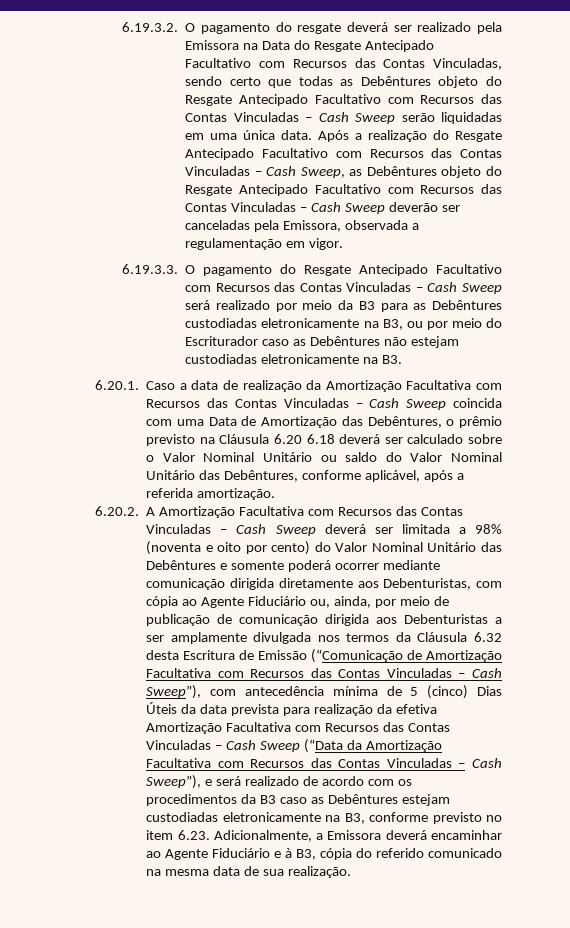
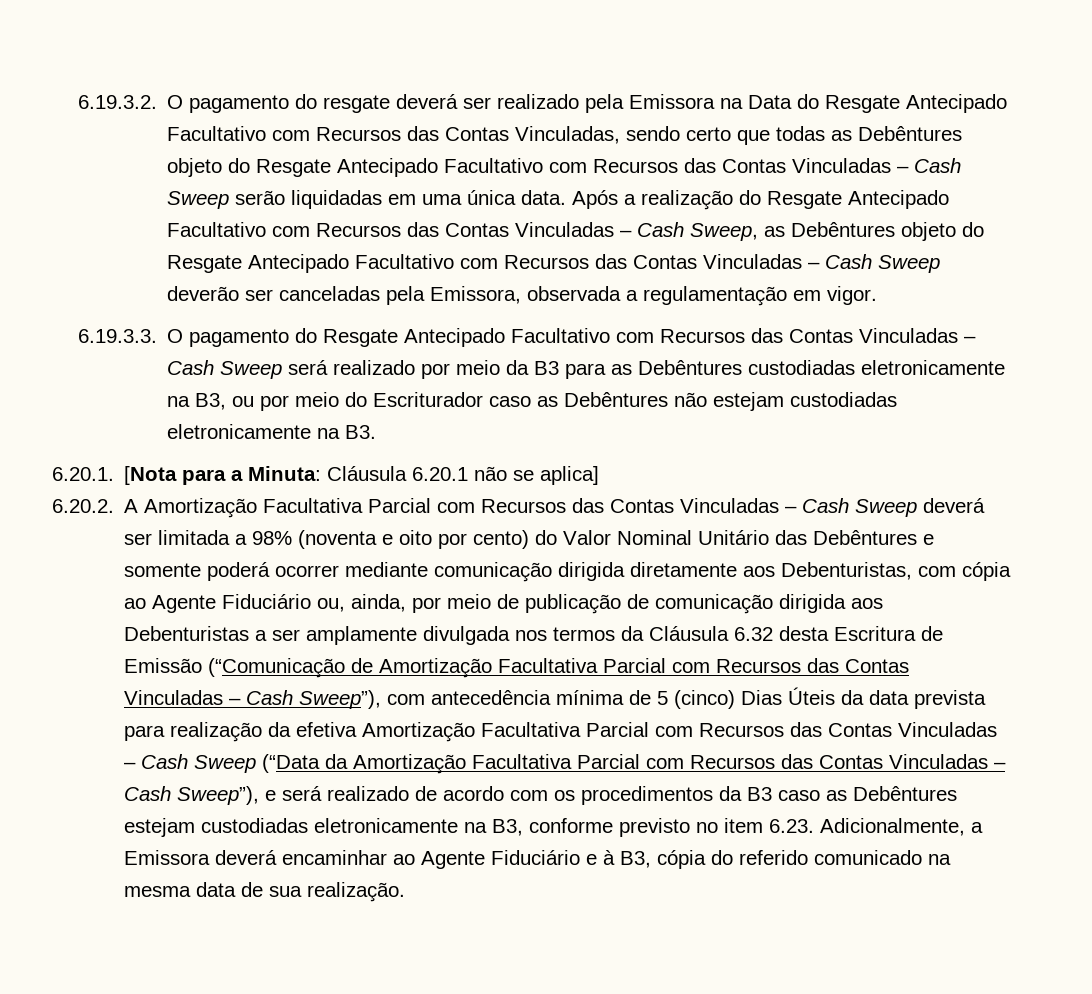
- 6.20.1. Caso a data de realização da Amortização Facultativa com Recursos das Contas Vinculadas – Cash Sweep coincida com uma Data de Amortização das Debêntures, o prêmio previsto na Cláusula 6.20 6.18 deverá ser calculado sobre o Valor Nominal Unitário ou saldo do Valor Nominal Unitário das Debêntures, conforme aplicável, após a referida amortização.
+ 6.20.1. [Nota para a Minuta: Cláusula 6.20.1 não se aplica]
- 6.20.2. A Amortização Facultativa com Recursos das Contas Vinculadas – Cash Sweep deverá ser limitada a 98% (noventa e oito por cento) do Valor Nominal Unitário das Debêntures e somente poderá ocorrer mediante comunicação dirigida diretamente aos Debenturistas, com cópia ao Agente Fiduciário ou, ainda, por meio de publicação de comunicação dirigida aos Debenturistas a ser amplamente divulgada nos termos da Cláusula 6.32 desta Escritura de Emissão (“Comunicação de Amortização Facultativa com Recursos das Contas Vinculadas – Cash Sweep”), com antecedência mínima de 5 (cinco) Dias Úteis da data prevista para realização da efetiva Amortização Facultativa com Recursos das Contas Vinculadas – Cash Sweep (“Data da Amortização Facultativa com Recursos das Contas Vinculadas – Cash Sweep”), e será realizado de acordo com os procedimentos da B3 caso as Debêntures estejam custodiadas eletronicamente na B3, conforme previsto no item 6.23. Adicionalmente, a Emissora deverá encaminhar ao Agente Fiduciário e à B3, cópia do referido comunicado na mesma data de sua realização.
+ 6.20.2. A Amortização Facultativa Parcial com Recursos das Contas Vinculadas – Cash Sweep deverá ser limitada a 98% (noventa e oito por cento) do Valor Nominal Unitário das Debêntures e somente poderá ocorrer mediante comunicação dirigida diretamente aos Debenturistas, com cópia ao Agente Fiduciário ou, ainda, por meio de publicação de comunicação dirigida aos Debenturistas a ser amplamente divulgada nos termos da Cláusula 6.32 desta Escritura de Emissão (“Comunicação de Amortização Facultativa Parcial com Recursos das Contas Vinculadas – Cash Sweep”), com antecedência mínima de 5 (cinco) Dias Úteis da data prevista para realização da efetiva Amortização Facultativa Parcial com Recursos das Contas Vinculadas – Cash Sweep (“Data da Amortização Facultativa Parcial com Recursos das Contas Vinculadas – Cash Sweep”), e será realizado de acordo com os procedimentos da B3 caso as Debêntures estejam custodiadas eletronicamente na B3, conforme previsto no item 6.23. Adicionalmente, a Emissora deverá encaminhar ao Agente Fiduciário e à B3, cópia do referido comunicado na mesma data de sua realização.

